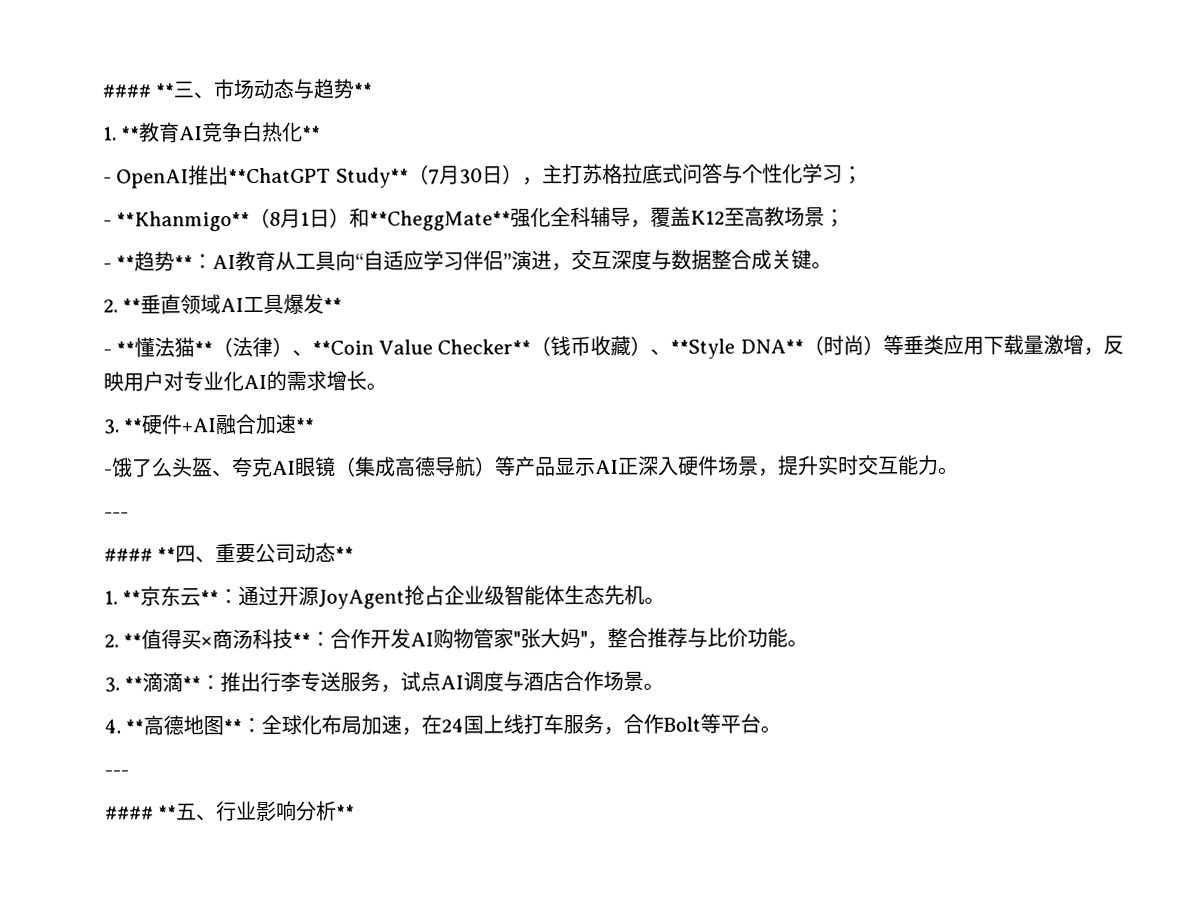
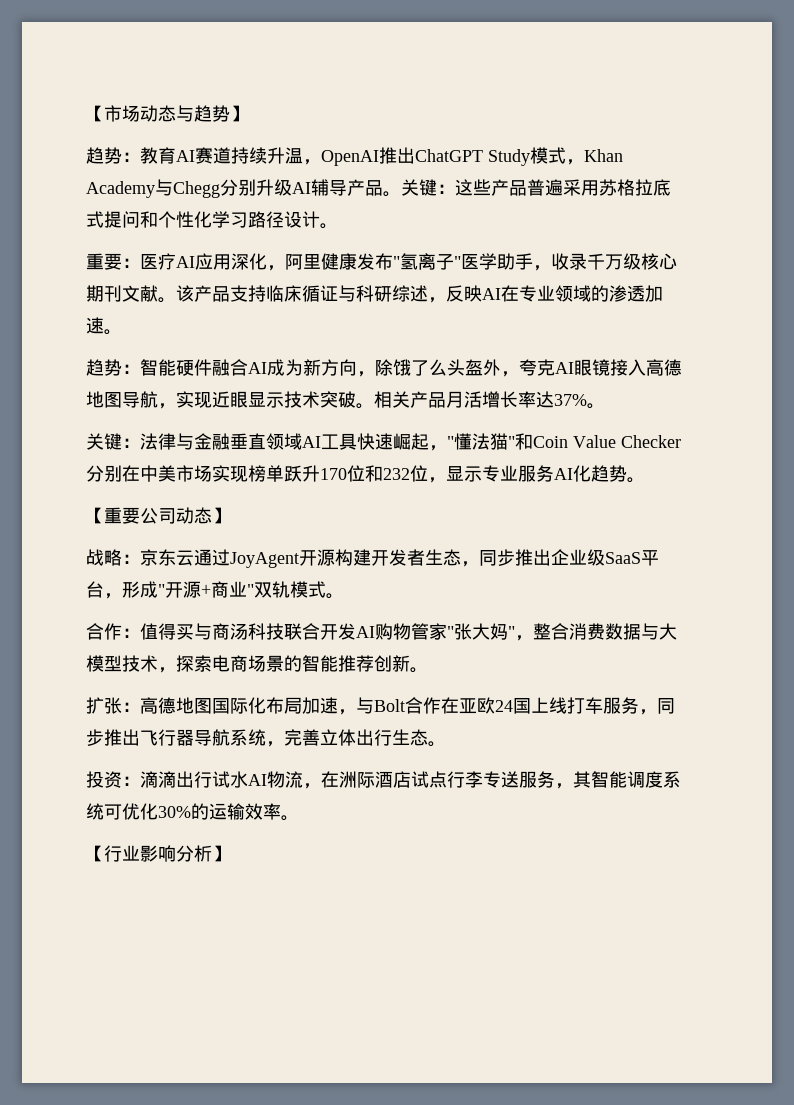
- #### **三、市场动态与趋势**
- 1. **教育AI竞争白热化**
- - OpenAI推出**ChatGPT Study**（7月30日），主打苏格拉底式问答与个性化学习；
- - **Khanmigo**（8月1日）和**CheggMate**强化全科辅导，覆盖K12至高教场景；
- - **趋势**：AI教育从工具向“自适应学习伴侣”演进，交互深度与数据整合成关键。
- 2. **垂直领域AI工具爆发**
- - **懂法猫**（法律）、**Coin Value Checker**（钱币收藏）、**Style DNA**（时尚）等垂类应用下载量激增，反映用户对专业化AI的需求增长。
- 3. **硬件+AI融合加速**
- -饿了么头盔、夸克AI眼镜（集成高德导航）等产品显示AI正深入硬件场景，提升实时交互能力。
- ---
- #### **四、重要公司动态**
- 1. **京东云**：通过开源JoyAgent抢占企业级智能体生态先机。
- 2. **值得买×商汤科技**：合作开发AI购物管家"张大妈"，整合推荐与比价功能。
- 3. **滴滴**：推出行李专送服务，试点AI调度与酒店合作场景。
- 4. **高德地图**：全球化布局加速，在24国上线打车服务，合作Bolt等平台。
- ---
- #### **五、行业影响分析**
+ 【市场动态与趋势】
+ 趋势：教育AI赛道持续升温，OpenAI推出ChatGPT Study模式，Khan Academy与Chegg分别升级AI辅导产品。关键：这些产品普遍采用苏格拉底式提问和个性化学习路径设计。
+ 重要：医疗AI应用深化，阿里健康发布"氢离子"医学助手，收录千万级核心期刊文献。该产品支持临床循证与科研综述，反映AI在专业领域的渗透加速。
+ 趋势：智能硬件融合AI成为新方向，除饿了么头盔外，夸克AI眼镜接入高德地图导航，实现近眼显示技术突破。相关产品月活增长率达37%。
+ 关键：法律与金融垂直领域AI工具快速崛起，"懂法猫"和Coin Value Checker分别在中美市场实现榜单跃升170位和232位，显示专业服务AI化趋势。
+ 【重要公司动态】
+ 战略：京东云通过JoyAgent开源构建开发者生态，同步推出企业级SaaS平台，形成"开源+商业"双轨模式。
+ 合作：值得买与商汤科技联合开发AI购物管家"张大妈"，整合消费数据与大模型技术，探索电商场景的智能推荐创新。
+ 扩张：高德地图国际化布局加速，与Bolt合作在亚欧24国上线打车服务，同步推出飞行器导航系统，完善立体出行生态。
+ 投资：滴滴出行试水AI物流，在洲际酒店试点行李专送服务，其智能调度系统可优化30%的运输效率。
+ 【行业影响分析】

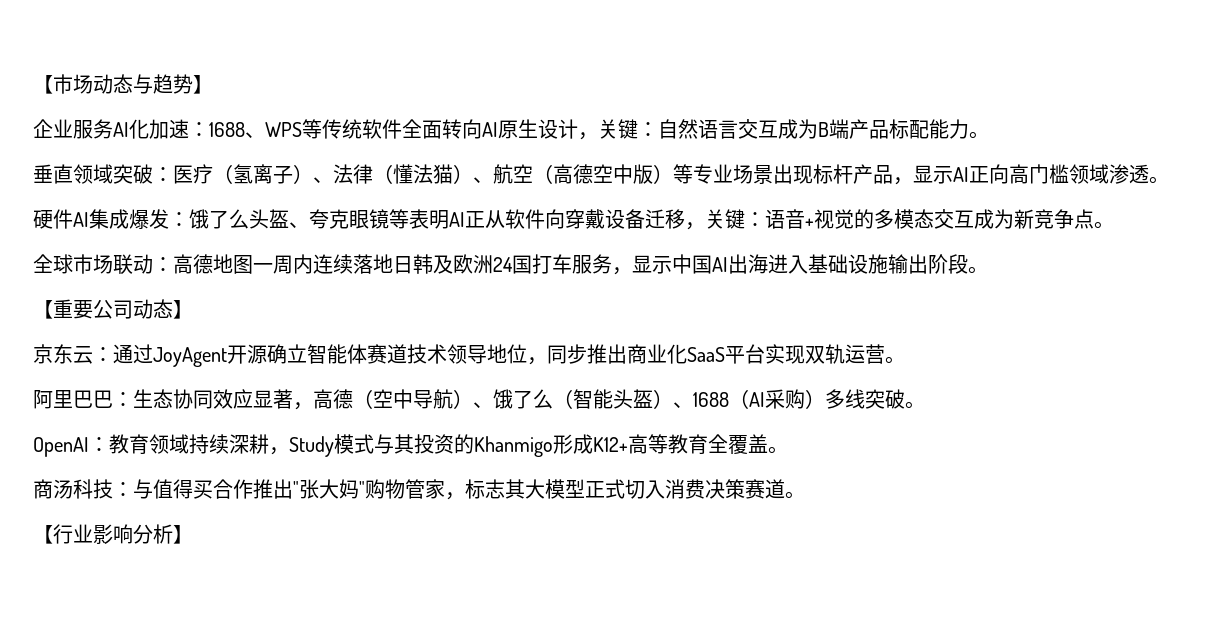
- 趋势：教育AI赛道持续升温，OpenAI推出ChatGPT Study模式，Khan Academy与Chegg分别升级AI辅导产品。关键：这些产品普遍采用苏格拉底式提问和个性化学习路径设计。
- 重要：医疗AI应用深化，阿里健康发布"氢离子"医学助手，收录千万级核心期刊文献。该产品支持临床循证与科研综述，反映AI在专业领域的渗透加速。
- 趋势：智能硬件融合AI成为新方向，除饿了么头盔外，夸克AI眼镜接入高德地图导航，实现近眼显示技术突破。相关产品月活增长率达37%。
- 关键：法律与金融垂直领域AI工具快速崛起，"懂法猫"和Coin Value Checker分别在中美市场实现榜单跃升170位和232位，显示专业服务AI化趋势。
+ 企业服务AI化加速：1688、WPS等传统软件全面转向AI原生设计，关键：自然语言交互成为B端产品标配能力。
+ 垂直领域突破：医疗（氢离子）、法律（懂法猫）、航空（高德空中版）等专业场景出现标杆产品，显示AI正向高门槛领域渗透。
+ 硬件AI集成爆发：饿了么头盔、夸克眼镜等表明AI正从软件向穿戴设备迁移，关键：语音+视觉的多模态交互成为新竞争点。
+ 全球市场联动：高德地图一周内连续落地日韩及欧洲24国打车服务，显示中国AI出海进入基础设施输出阶段。
- 战略：京东云通过JoyAgent开源构建开发者生态，同步推出企业级SaaS平台，形成"开源+商业"双轨模式。
- 合作：值得买与商汤科技联合开发AI购物管家"张大妈"，整合消费数据与大模型技术，探索电商场景的智能推荐创新。
- 扩张：高德地图国际化布局加速，与Bolt合作在亚欧24国上线打车服务，同步推出飞行器导航系统，完善立体出行生态。
- 投资：滴滴出行试水AI物流，在洲际酒店试点行李专送服务，其智能调度系统可优化30%的运输效率。
+ 京东云：通过JoyAgent开源确立智能体赛道技术领导地位，同步推出商业化SaaS平台实现双轨运营。
+ 阿里巴巴：生态协同效应显著，高德（空中导航）、饿了么（智能头盔）、1688（AI采购）多线突破。
+ OpenAI：教育领域持续深耕，Study模式与其投资的Khanmigo形成K12+高等教育全覆盖。
+ 商汤科技：与值得买合作推出"张大妈"购物管家，标志其大模型正式切入消费决策赛道。

